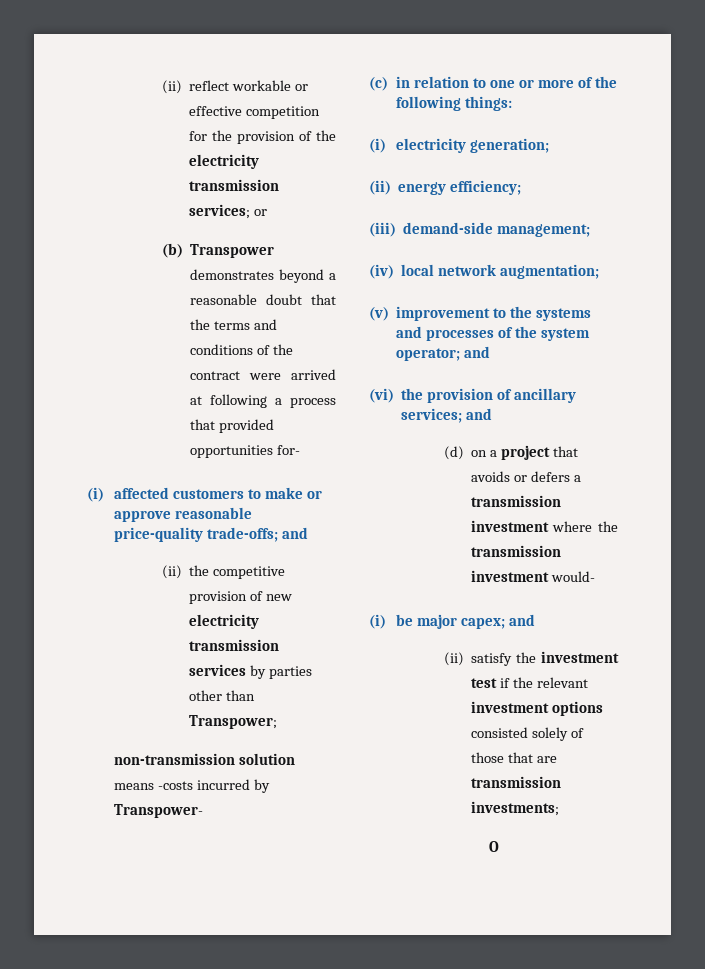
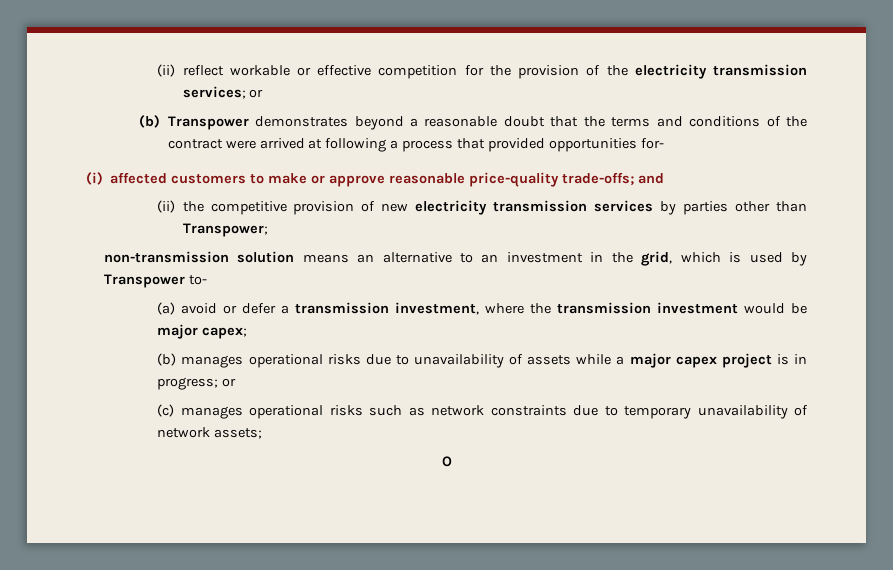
- non-transmission solution means -costs incurred by Transpower-
- (c) in relation to one or more of the following things:
- (i) electricity generation;
- (ii) energy efficiency;
- (iii) demand-side management;
- (iv) local network augmentation;
- (v) improvement to the systems and processes of the system operator; and
- (vi) the provision of ancillary services; and
- (d) on a project that avoids or defers a transmission investment where the transmission investment would-
- (i) be major capex; and
- (ii) satisfy the investment test if the relevant investment options consisted solely of those that are transmission investments;
+ non-transmission solution means an alternative to an investment in the grid, which is used by Transpower to-
+ (a) avoid or defer a transmission investment, where the transmission investment would be major capex;
+ (b) manages operational risks due to unavailability of assets while a major capex project is in progress; or
+ (c) manages operational risks such as network constraints due to temporary unavailability of network assets;

